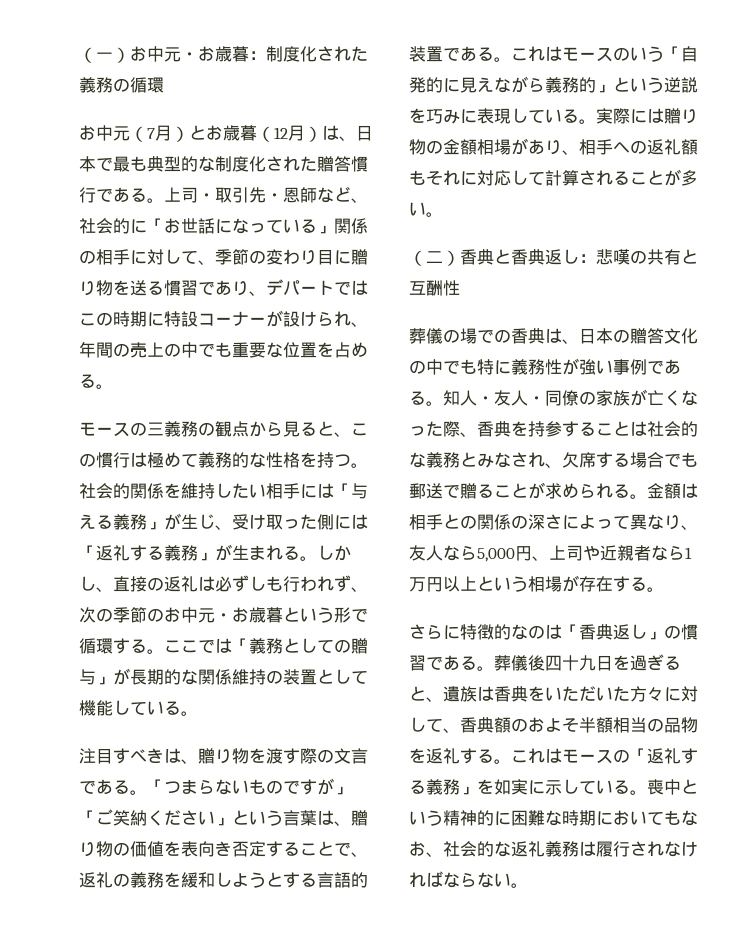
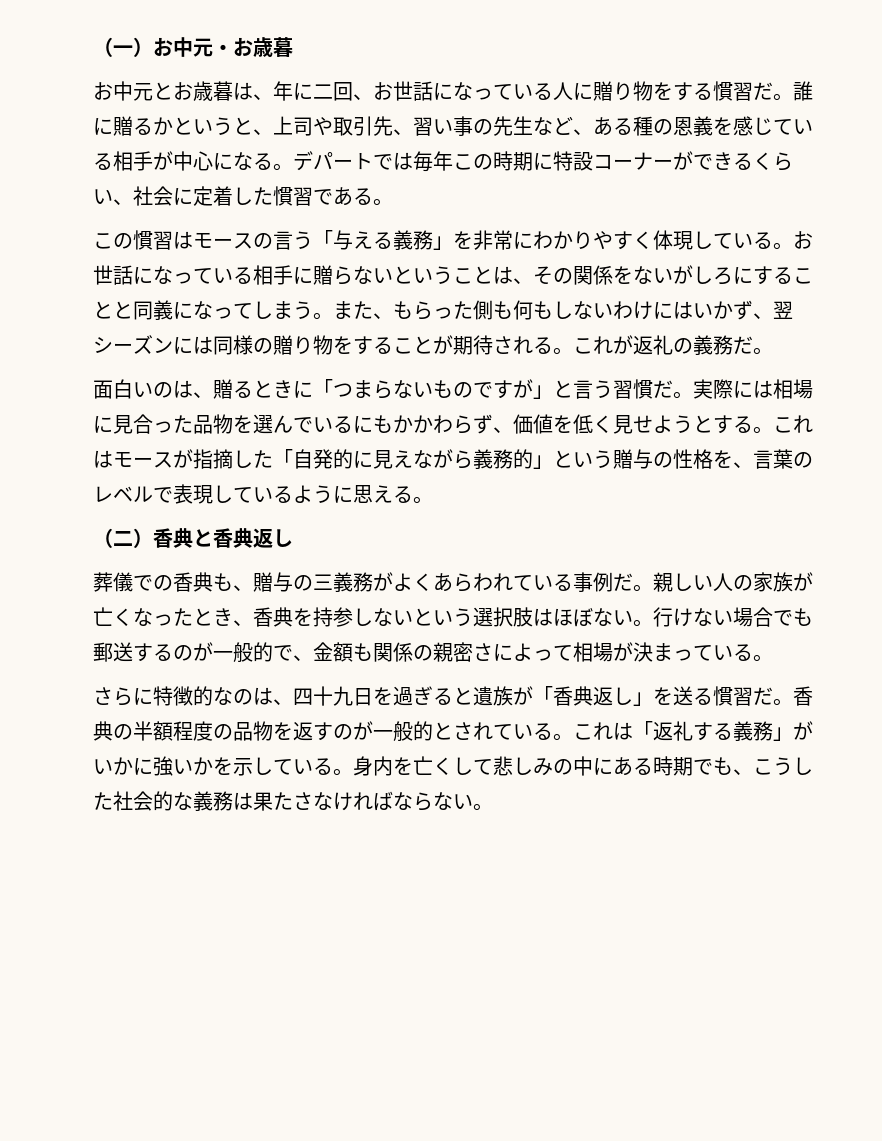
- （一）お中元・お歳暮：制度化された義務の循環
- お中元（7月）とお歳暮（12月）は、日本で最も典型的な制度化された贈答慣行である。上司・取引先・恩師など、社会的に「お世話になっている」関係の相手に対して、季節の変わり目に贈り物を送る慣習であり、デパートではこの時期に特設コーナーが設けられ、年間の売上の中でも重要な位置を占める。
- モースの三義務の観点から見ると、この慣行は極めて義務的な性格を持つ。社会的関係を維持したい相手には「与える義務」が生じ、受け取った側には「返礼する義務」が生まれる。しかし、直接の返礼は必ずしも行われず、次の季節のお中元・お歳暮という形で循環する。ここでは「義務としての贈与」が長期的な関係維持の装置として機能している。
- 注目すべきは、贈り物を渡す際の文言である。「つまらないものですが」「ご笑納ください」という言葉は、贈り物の価値を表向き否定することで、返礼の義務を緩和しようとする言語的装置である。これはモースのいう「自発的に見えながら義務的」という逆説を巧みに表現している。実際には贈り物の金額相場があり、相手への返礼額もそれに対応して計算されることが多い。
+ （一）お中元・お歳暮
+ お中元とお歳暮は、年に二回、お世話になっている人に贈り物をする慣習だ。誰に贈るかというと、上司や取引先、習い事の先生など、ある種の恩義を感じている相手が中心になる。デパートでは毎年この時期に特設コーナーができるくらい、社会に定着した慣習である。
+ この慣習はモースの言う「与える義務」を非常にわかりやすく体現している。お世話になっている相手に贈らないということは、その関係をないがしろにすることと同義になってしまう。また、もらった側も何もしないわけにはいかず、翌シーズンには同様の贈り物をすることが期待される。これが返礼の義務だ。
+ 面白いのは、贈るときに「つまらないものですが」と言う習慣だ。実際には相場に見合った品物を選んでいるにもかかわらず、価値を低く見せようとする。これはモースが指摘した「自発的に見えながら義務的」という贈与の性格を、言葉のレベルで表現しているように思える。
- （二）香典と香典返し：悲嘆の共有と互酬性
- 葬儀の場での香典は、日本の贈答文化の中でも特に義務性が強い事例である。知人・友人・同僚の家族が亡くなった際、香典を持参することは社会的な義務とみなされ、欠席する場合でも郵送で贈ることが求められる。金額は相手との関係の深さによって異なり、友人なら5,000円、上司や近親者なら1万円以上という相場が存在する。
+ （二）香典と香典返し
+ 葬儀での香典も、贈与の三義務がよくあらわれている事例だ。親しい人の家族が亡くなったとき、香典を持参しないという選択肢はほぼない。行けない場合でも郵送するのが一般的で、金額も関係の親密さによって相場が決まっている。
- さらに特徴的なのは「香典返し」の慣習である。葬儀後四十九日を過ぎると、遺族は香典をいただいた方々に対して、香典額のおよそ半額相当の品物を返礼する。これはモースの「返礼する義務」を如実に示している。喪中という精神的に困難な時期においてもなお、社会的な返礼義務は履行されなければならない。
+ さらに特徴的なのは、四十九日を過ぎると遺族が「香典返し」を送る慣習だ。香典の半額程度の品物を返すのが一般的とされている。これは「返礼する義務」がいかに強いかを示している。身内を亡くして悲しみの中にある時期でも、こうした社会的な義務は果たさなければならない。

